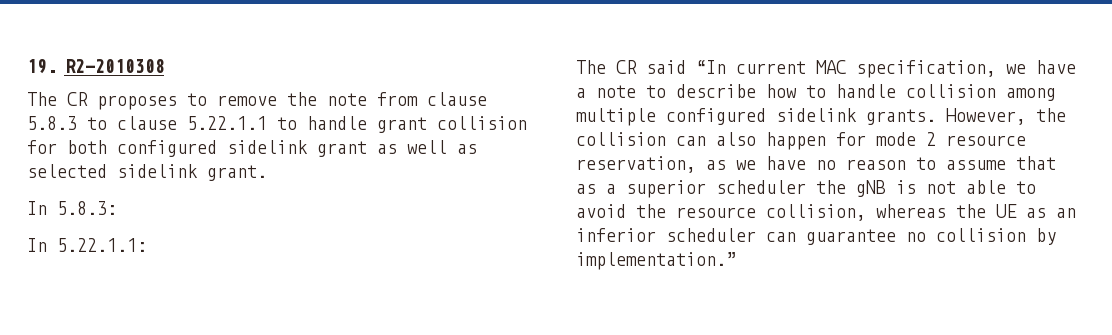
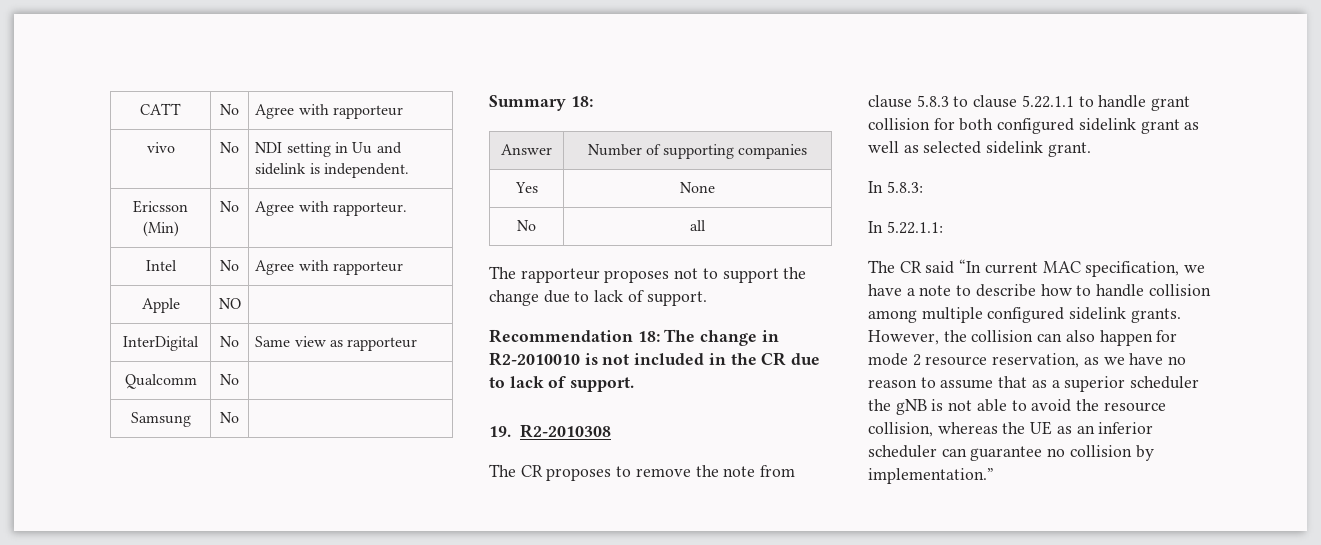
+ CATT | No | Agree with rapporteur
+ vivo | No | NDI setting in Uu and sidelink is independent.
+ Ericsson (Min) | No | Agree with rapporteur.
+ Intel | No | Agree with rapporteur
+ Apple | NO |
+ InterDigital | No | Same view as rapporteur
+ Qualcomm | No |
+ Samsung | No |
+ Summary 18:
+ Answer | Number of supporting companies
+ Yes | None
+ No | all
+ The rapporteur proposes not to support the change due to lack of support.
+ Recommendation 18: The change in R2-2010010 is not included in the CR due to lack of support.

